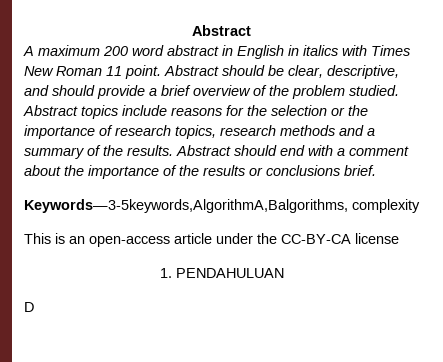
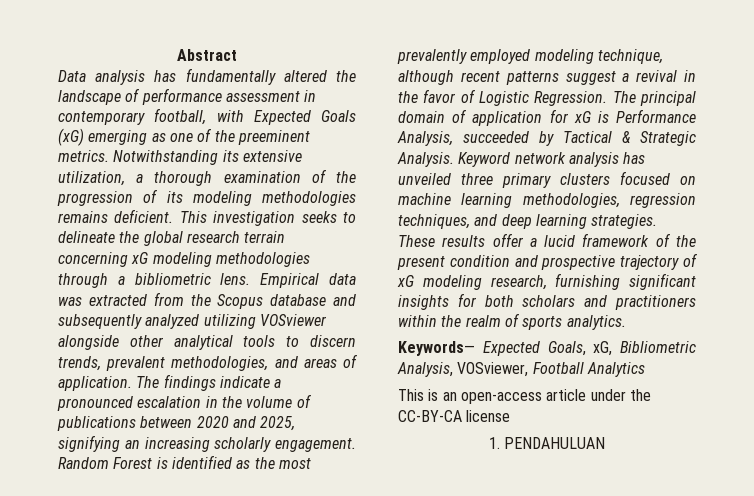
- A maximum 200 word abstract in English in italics with Times New Roman 11 point. Abstract should be clear, descriptive, and should provide a brief overview of the problem studied. Abstract topics include reasons for the selection or the importance of research topics, research methods and a summary of the results. Abstract should end with a comment about the importance of the results or conclusions brief.
- Keywords—3-5keywords,AlgorithmA,Balgorithms, complexity
+ Data analysis has fundamentally altered the landscape of performance assessment in contemporary football, with Expected Goals (xG) emerging as one of the preeminent metrics. Notwithstanding its extensive utilization, a thorough examination of the progression of its modeling methodologies remains deficient. This investigation seeks to delineate the global research terrain concerning xG modeling methodologies through a bibliometric lens. Empirical data was extracted from the Scopus database and subsequently analyzed utilizing VOSviewer alongside other analytical tools to discern trends, prevalent methodologies, and areas of application. The findings indicate a pronounced escalation in the volume of publications between 2020 and 2025, signifying an increasing scholarly engagement. Random Forest is identified as the most prevalently employed modeling technique, although recent patterns suggest a revival in the favor of Logistic Regression. The principal domain of application for xG is Performance Analysis, succeeded by Tactical & Strategic Analysis. Keyword network analysis has unveiled three primary clusters focused on machine learning methodologies, regression techniques, and deep learning strategies. These results offer a lucid framework of the present condition and prospective trajectory of xG modeling research, furnishing significant insights for both scholars and practitioners within the realm of sports analytics.
+ Keywords— Expected Goals, xG, Bibliometric Analysis, VOSviewer, Football Analytics
- D

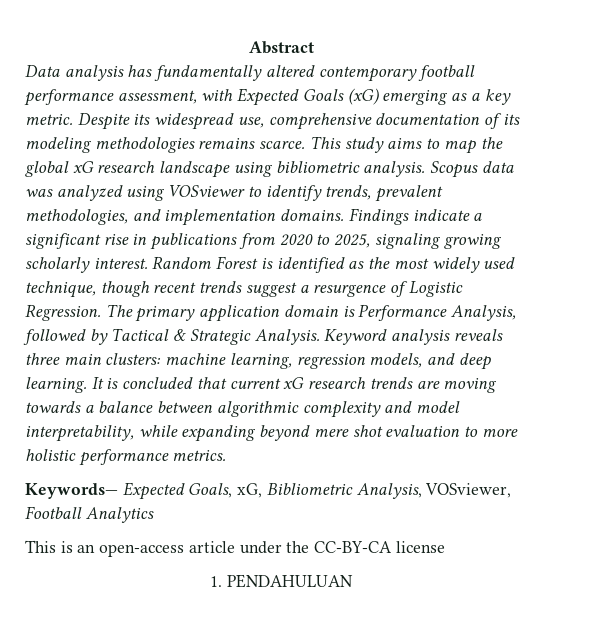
- Data analysis has fundamentally altered the landscape of performance assessment in contemporary football, with Expected Goals (xG) emerging as one of the preeminent metrics. Notwithstanding its extensive utilization, a thorough examination of the progression of its modeling methodologies remains deficient. This investigation seeks to delineate the global research terrain concerning xG modeling methodologies through a bibliometric lens. Empirical data was extracted from the Scopus database and subsequently analyzed utilizing VOSviewer alongside other analytical tools to discern trends, prevalent methodologies, and areas of application. The findings indicate a pronounced escalation in the volume of publications between 2020 and 2025, signifying an increasing scholarly engagement.
+ Data analysis has fundamentally altered contemporary football performance assessment, with Expected Goals (xG) emerging as a key metric. Despite its widespread use, comprehensive documentation of its modeling methodologies remains scarce. This study aims to map the global xG research landscape using bibliometric analysis. Scopus data was analyzed using VOSviewer to identify trends, prevalent methodologies, and implementation domains. Findings indicate a significant rise in publications from 2020 to 2025, signaling growing scholarly interest.
- Random Forest is identified as the most prevalently employed modeling technique, although recent patterns suggest a revival in the favor of Logistic Regression. The principal domain of application for xG is Performance Analysis, succeeded by Tactical & Strategic Analysis.
+ Random Forest is identified as the most widely used technique, though recent trends suggest a resurgence of Logistic Regression. The primary application domain is Performance Analysis, followed by Tactical & Strategic Analysis.
- Keyword network analysis has unveiled three primary clusters focused on machine learning methodologies, regression techniques, and deep learning strategies. These results offer a lucid framework of the present condition and prospective trajectory of xG modeling research, furnishing significant insights for both scholars and practitioners within the realm of sports analytics.
+ Keyword analysis reveals three main clusters: machine learning, regression models, and deep learning. It is concluded that current xG research trends are moving towards a balance between algorithmic complexity and model interpretability, while expanding beyond mere shot evaluation to more holistic performance metrics.

